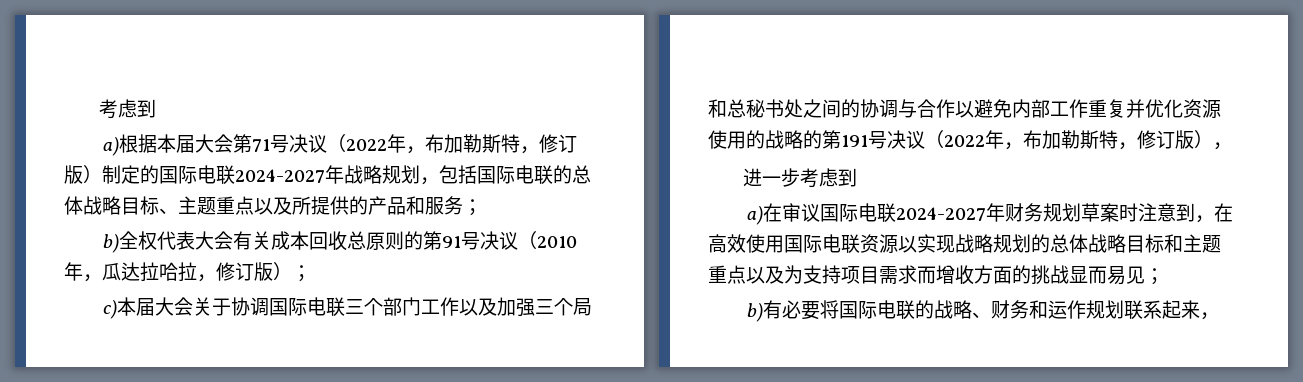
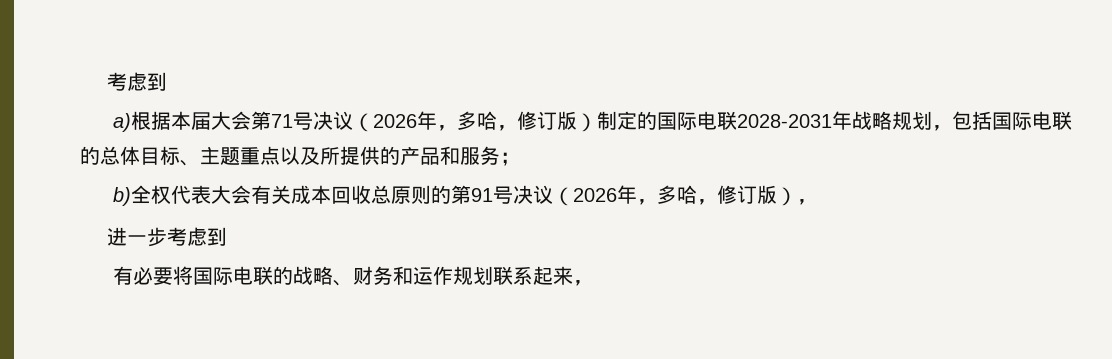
- a)根据本届大会第71号决议（2022年，布加勒斯特，修订版）制定的国际电联2024-2027年战略规划，包括国际电联的总体战略目标、主题重点以及所提供的产品和服务；
+ a)根据本届大会第71号决议（2026年，多哈，修订版）制定的国际电联2028-2031年战略规划，包括国际电联的总体目标、主题重点以及所提供的产品和服务；
- b)全权代表大会有关成本回收总原则的第91号决议（2010年，瓜达拉哈拉，修订版）；
- c)本届大会关于协调国际电联三个部门工作以及加强三个局和总秘书处之间的协调与合作以避免内部工作重复并优化资源使用的战略的第191号决议（2022年，布加勒斯特，修订版），
+ b)全权代表大会有关成本回收总原则的第91号决议（2026年，多哈，修订版），
- a)在审议国际电联2024-2027年财务规划草案时注意到，在高效使用国际电联资源以实现战略规划的总体战略目标和主题重点以及为支持项目需求而增收方面的挑战显而易见；
- b)有必要将国际电联的战略、财务和运作规划联系起来，
+ 有必要将国际电联的战略、财务和运作规划联系起来，

